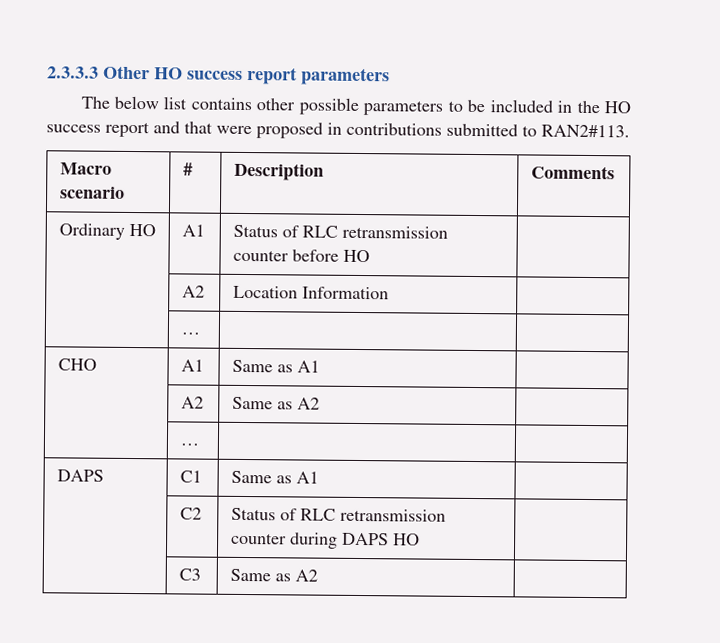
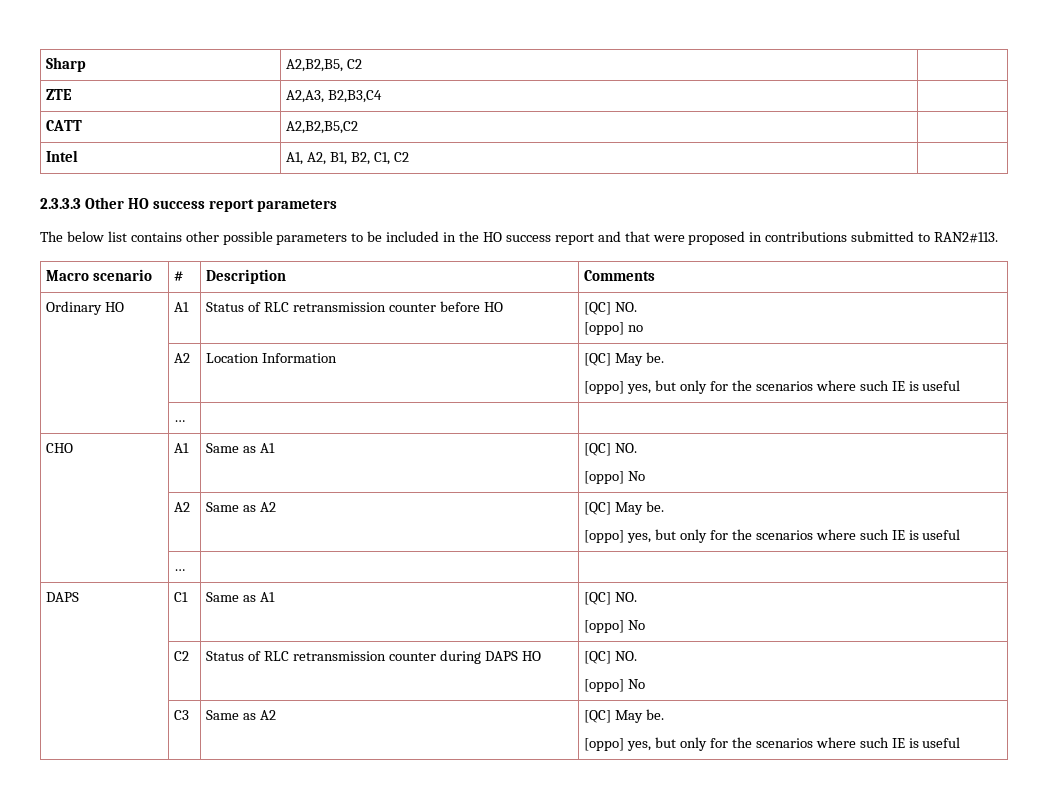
+ Sharp | A2,B2,B5, C2 |
+ ZTE | A2,A3, B2,B3,C4 |
+ CATT | A2,B2,B5,C2 |
+ Intel | A1, A2, B1, B2, C1, C2 |
- Ordinary HO | A1 | Status of RLC retransmission counter before HO |
+ Ordinary HO | A1 | Status of RLC retransmission counter before HO | [QC] NO.
+ [oppo] no
- | A2 | Location Information |
+ | A2 | Location Information | [QC] May be.
+ [oppo] yes, but only for the scenarios where such IE is useful
- CHO | A1 | Same as A1 |
+ CHO | A1 | Same as A1 | [QC] NO.
+ [oppo] No
- | A2 | Same as A2 |
+ | A2 | Same as A2 | [QC] May be.
+ [oppo] yes, but only for the scenarios where such IE is useful
- DAPS | C1 | Same as A1 |
+ DAPS | C1 | Same as A1 | [QC] NO.
+ [oppo] No
- | C2 | Status of RLC retransmission counter during DAPS HO |
+ | C2 | Status of RLC retransmission counter during DAPS HO | [QC] NO.
+ [oppo] No
- | C3 | Same as A2 |
+ | C3 | Same as A2 | [QC] May be.
+ [oppo] yes, but only for the scenarios where such IE is useful

